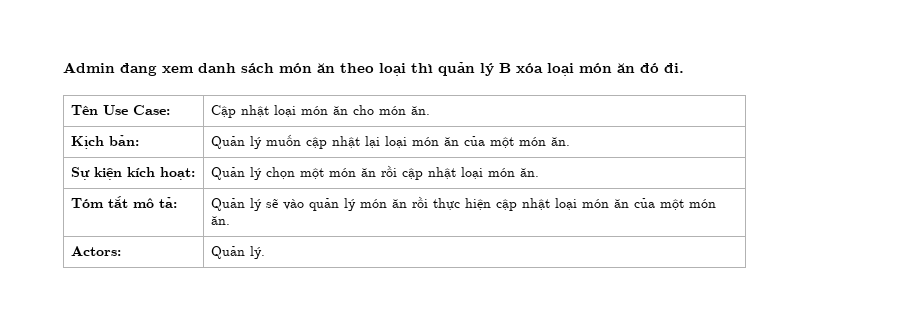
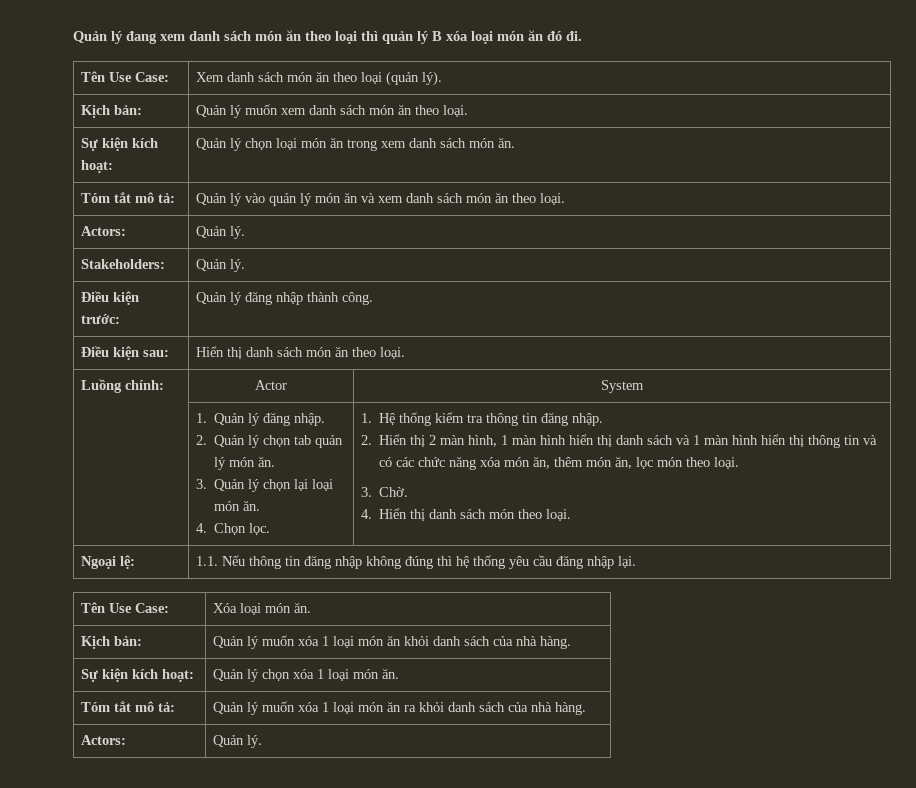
- Admin đang xem danh sách món ăn theo loại thì quản lý B xóa loại món ăn đó đi.
+ Quản lý đang xem danh sách món ăn theo loại thì quản lý B xóa loại món ăn đó đi.
- Tên Use Case: | Cập nhật loại món ăn cho món ăn.
+ Tên Use Case: | Xem danh sách món ăn theo loại (quản lý).
+ Kịch bản: | Quản lý muốn xem danh sách món ăn theo loại.
+ Sự kiện kích hoạt: | Quản lý chọn loại món ăn trong xem danh sách món ăn.
+ Tóm tắt mô tả: | Quản lý vào quản lý món ăn và xem danh sách món ăn theo loại.
+ Actors: | Quản lý.
+ Stakeholders: | Quản lý.
+ Điều kiện trước: | Quản lý đăng nhập thành công.
+ Điều kiện sau: | Hiển thị danh sách món ăn theo loại.
+ Luồng chính: | Actor | System
+ | 1. Quản lý đăng nhập.
+ 2. Quản lý chọn tab quản lý món ăn.
+ 3. Quản lý chọn lại loại món ăn.
+ 4. Chọn lọc. | 1. Hệ thống kiểm tra thông tin đăng nhập.
+ 2. Hiển thị 2 màn hình, 1 màn hình hiển thị danh sách và 1 màn hình hiển thị thông tin và có các chức năng xóa món ăn, thêm món ăn, lọc món theo loại.
+ 3. Chờ.
+ 4. Hiển thị danh sách món theo loại.
+ Ngoại lệ: | 1.1. Nếu thông tin đăng nhập không đúng thì hệ thống yêu cầu đăng nhập lại.
+ Tên Use Case: | Xóa loại món ăn.
- Kịch bản: | Quản lý muốn cập nhật lại loại món ăn của một món ăn.
- Sự kiện kích hoạt: | Quản lý chọn một món ăn rồi cập nhật loại món ăn.
+ Kịch bản: | Quản lý muốn xóa 1 loại món ăn khỏi danh sách của nhà hàng.
+ Sự kiện kích hoạt: | Quản lý chọn xóa 1 loại món ăn.
- Tóm tắt mô tả: | Quản lý sẽ vào quản lý món ăn rồi thực hiện cập nhật loại món ăn của một món ăn.
+ Tóm tắt mô tả: | Quản lý muốn xóa 1 loại món ăn ra khỏi danh sách của nhà hàng.

